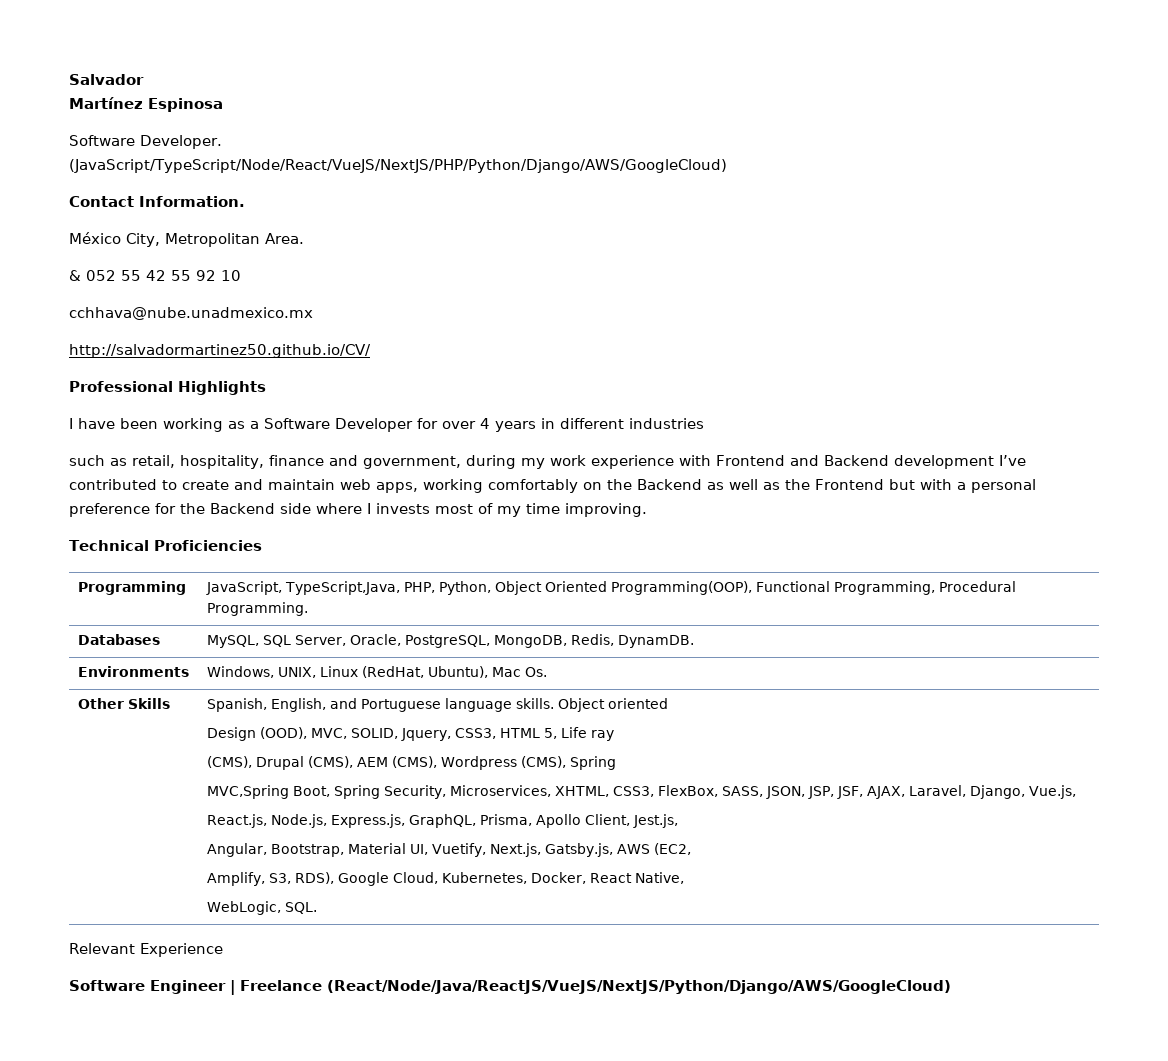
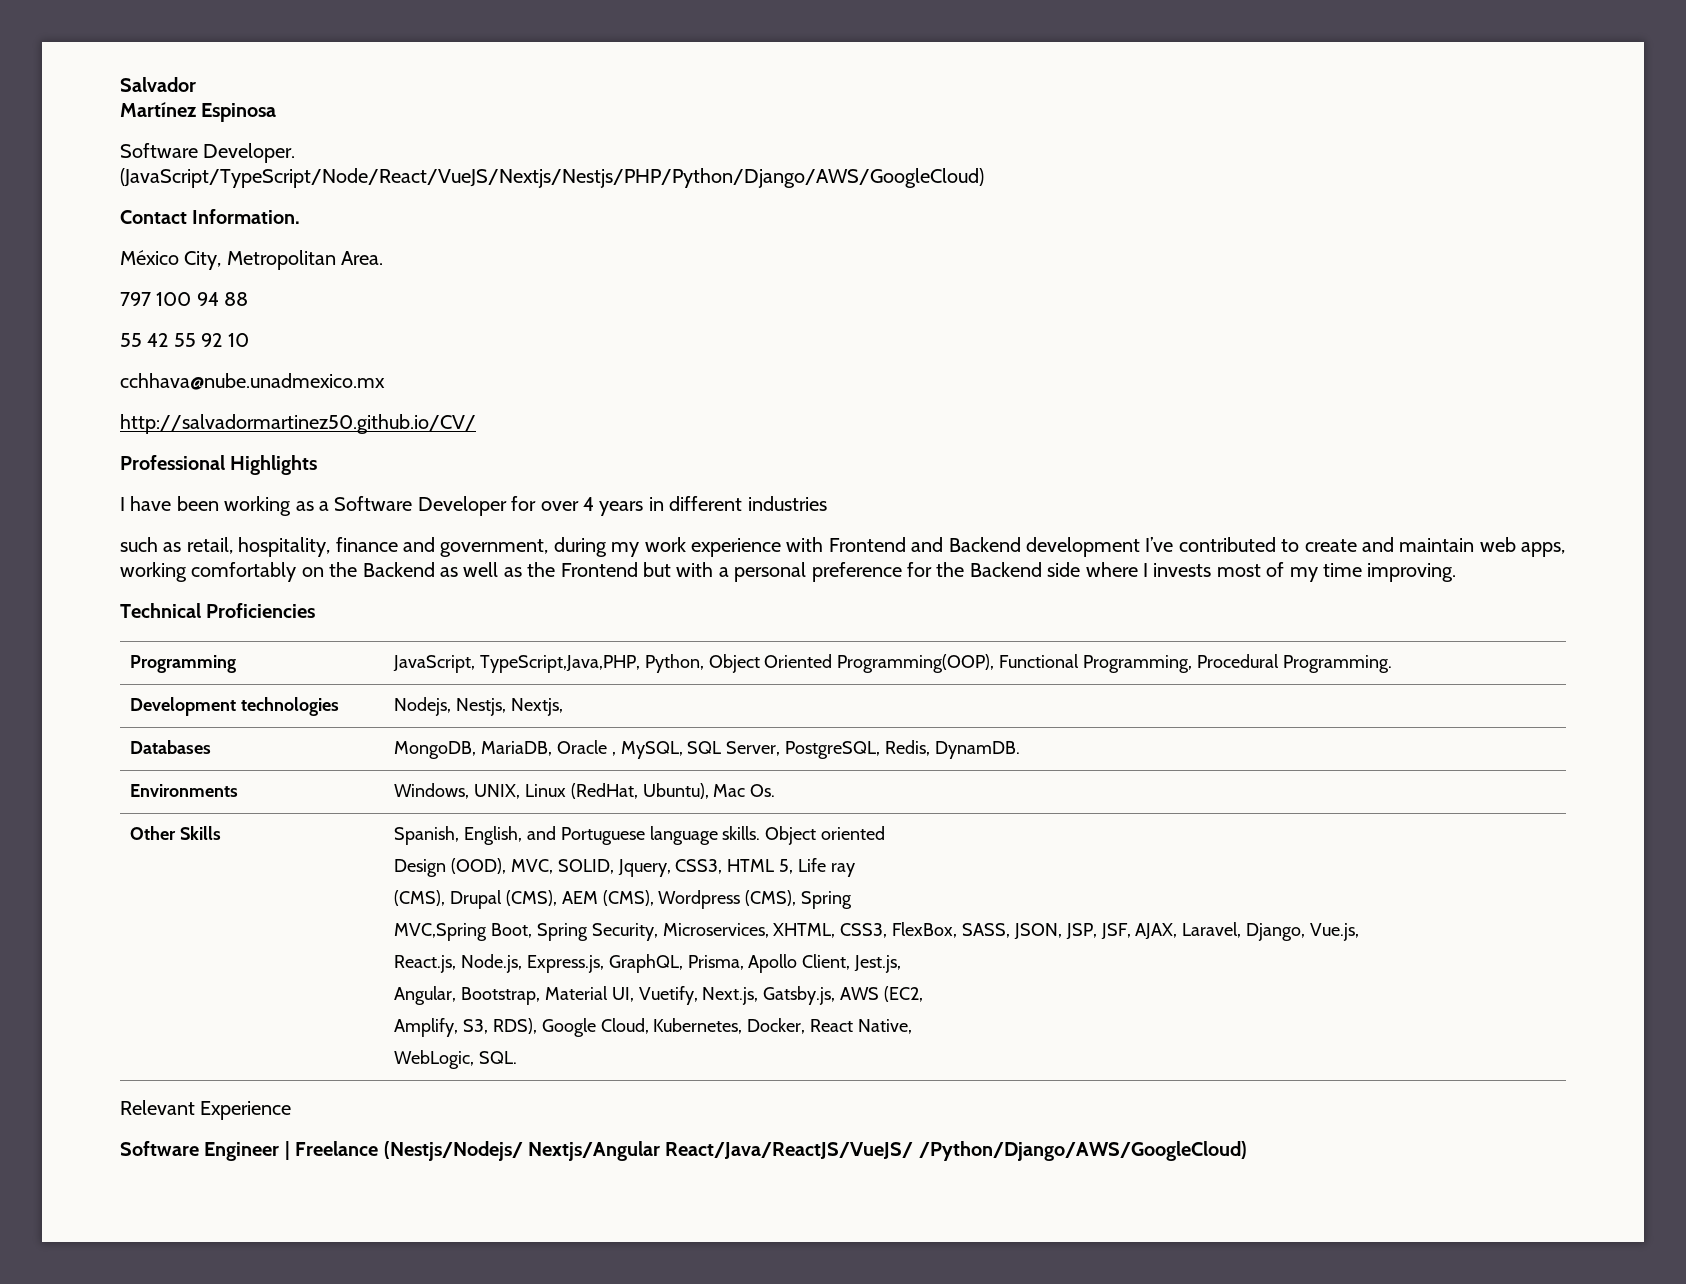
- (JavaScript/TypeScript/Node/React/VueJS/NextJS/PHP/Python/Django/AWS/GoogleCloud)
+ (JavaScript/TypeScript/Node/React/VueJS/Nextjs/Nestjs/PHP/Python/Django/AWS/GoogleCloud)
- & 052 55 42 55 92 10
+ 797 100 94 88
+ 55 42 55 92 10
- Programming | JavaScript, TypeScript,Java, PHP, Python, Object Oriented Programming(OOP), Functional Programming, Procedural Programming.
+ Programming | JavaScript, TypeScript,Java,PHP, Python, Object Oriented Programming(OOP), Functional Programming, Procedural Programming.
- Databases | MySQL, SQL Server, Oracle, PostgreSQL, MongoDB, Redis, DynamDB.
+ Development technologies | Nodejs, Nestjs, Nextjs,
+ Databases | MongoDB, MariaDB, Oracle , MySQL, SQL Server, PostgreSQL, Redis, DynamDB.
- Software Engineer | Freelance (React/Node/Java/ReactJS/VueJS/NextJS/Python/Django/AWS/GoogleCloud)
+ Software Engineer | Freelance (Nestjs/Nodejs/ Nextjs/Angular React/Java/ReactJS/VueJS/ /Python/Django/AWS/GoogleCloud)

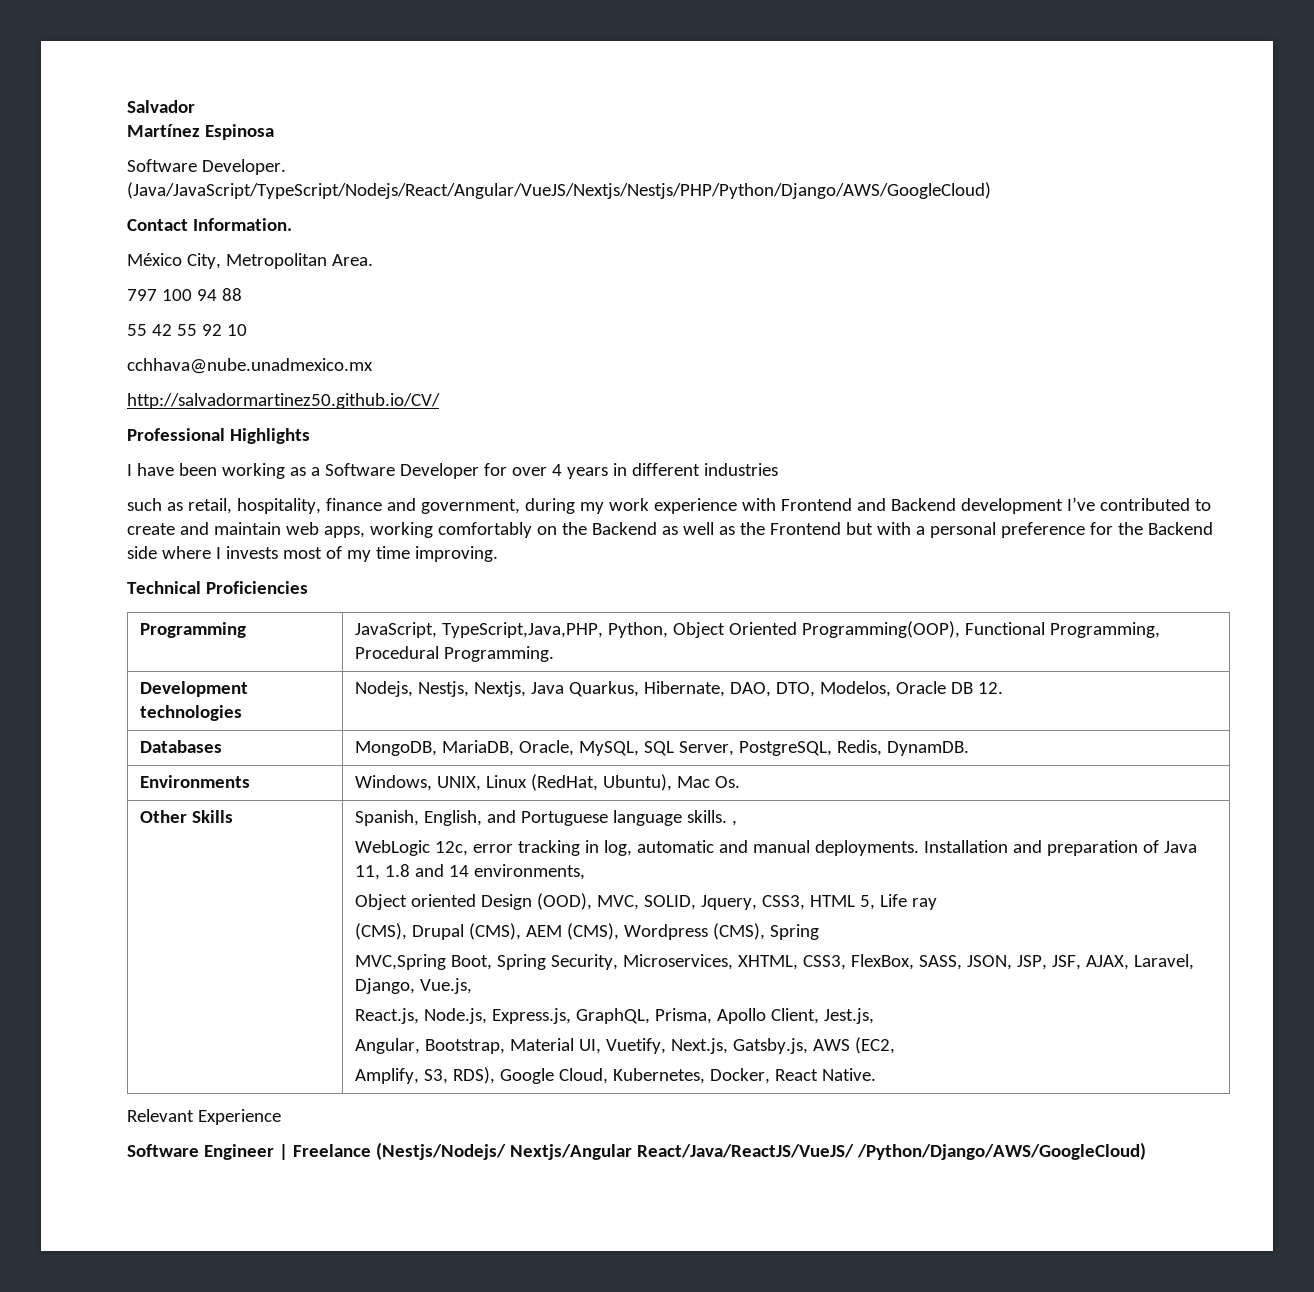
- (JavaScript/TypeScript/Node/React/VueJS/Nextjs/Nestjs/PHP/Python/Django/AWS/GoogleCloud)
+ (Java/JavaScript/TypeScript/Nodejs/React/Angular/VueJS/Nextjs/Nestjs/PHP/Python/Django/AWS/GoogleCloud)
- Development technologies | Nodejs, Nestjs, Nextjs,
+ Development technologies | Nodejs, Nestjs, Nextjs, Java Quarkus, Hibernate, DAO, DTO, Modelos, Oracle DB 12.
- Databases | MongoDB, MariaDB, Oracle , MySQL, SQL Server, PostgreSQL, Redis, DynamDB.
+ Databases | MongoDB, MariaDB, Oracle, MySQL, SQL Server, PostgreSQL, Redis, DynamDB.
- Spanish, English, and Portuguese language skills. Object oriented
- Design (OOD), MVC, SOLID, Jquery, CSS3, HTML 5, Life ray
+ Spanish, English, and Portuguese language skills. ,
+ WebLogic 12c, error tracking in log, automatic and manual deployments. Installation and preparation of Java 11, 1.8 and 14 environments,
+ Object oriented Design (OOD), MVC, SOLID, Jquery, CSS3, HTML 5, Life ray
- Amplify, S3, RDS), Google Cloud, Kubernetes, Docker, React Native,
- WebLogic, SQL.
+ Amplify, S3, RDS), Google Cloud, Kubernetes, Docker, React Native.

